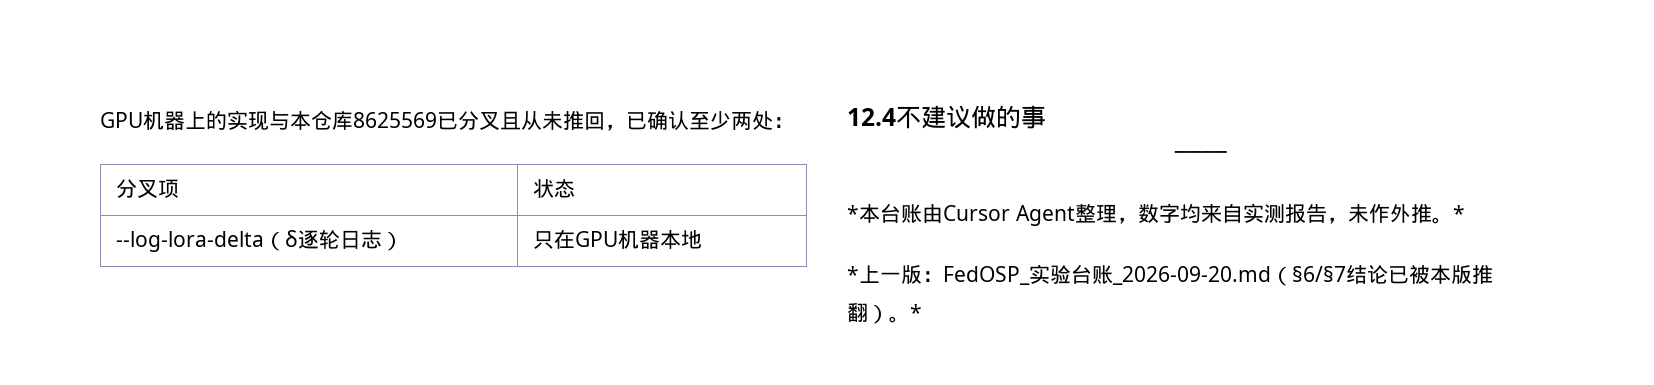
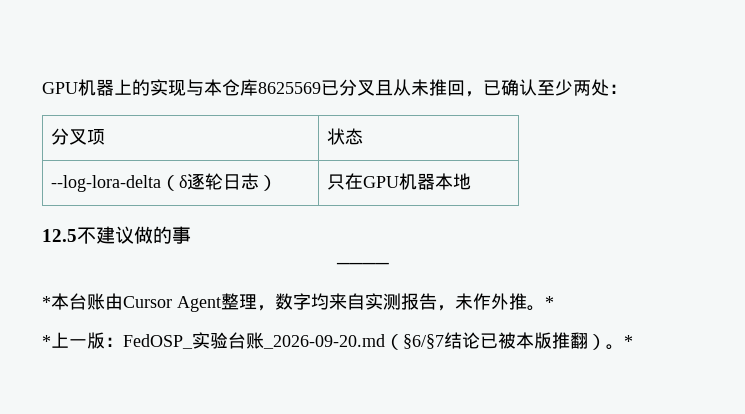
- 12.4不建议做的事
+ 12.5不建议做的事

